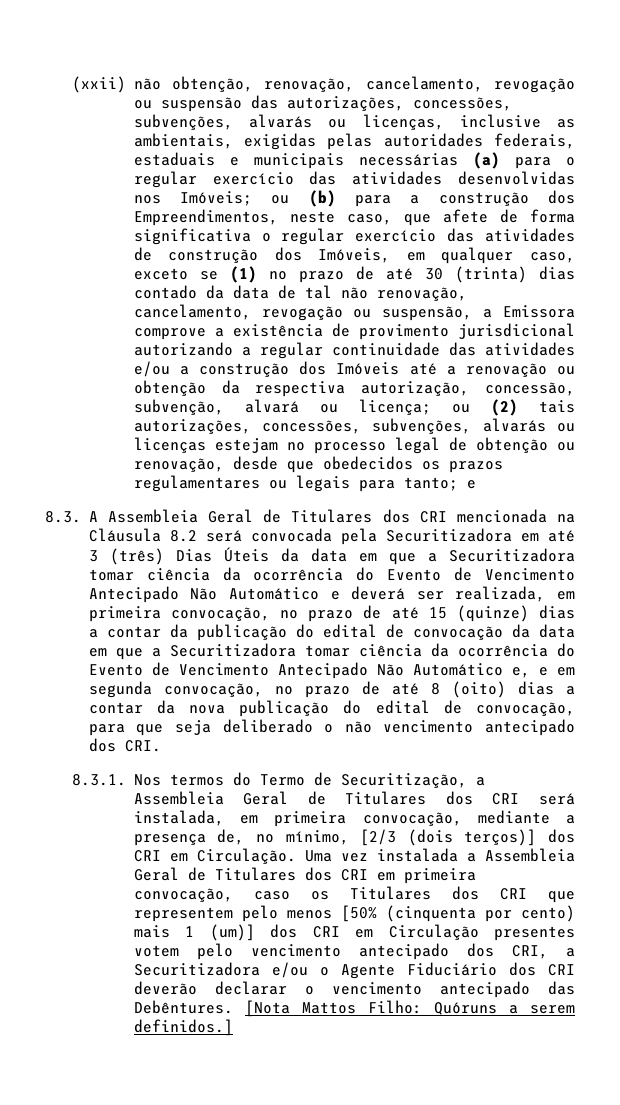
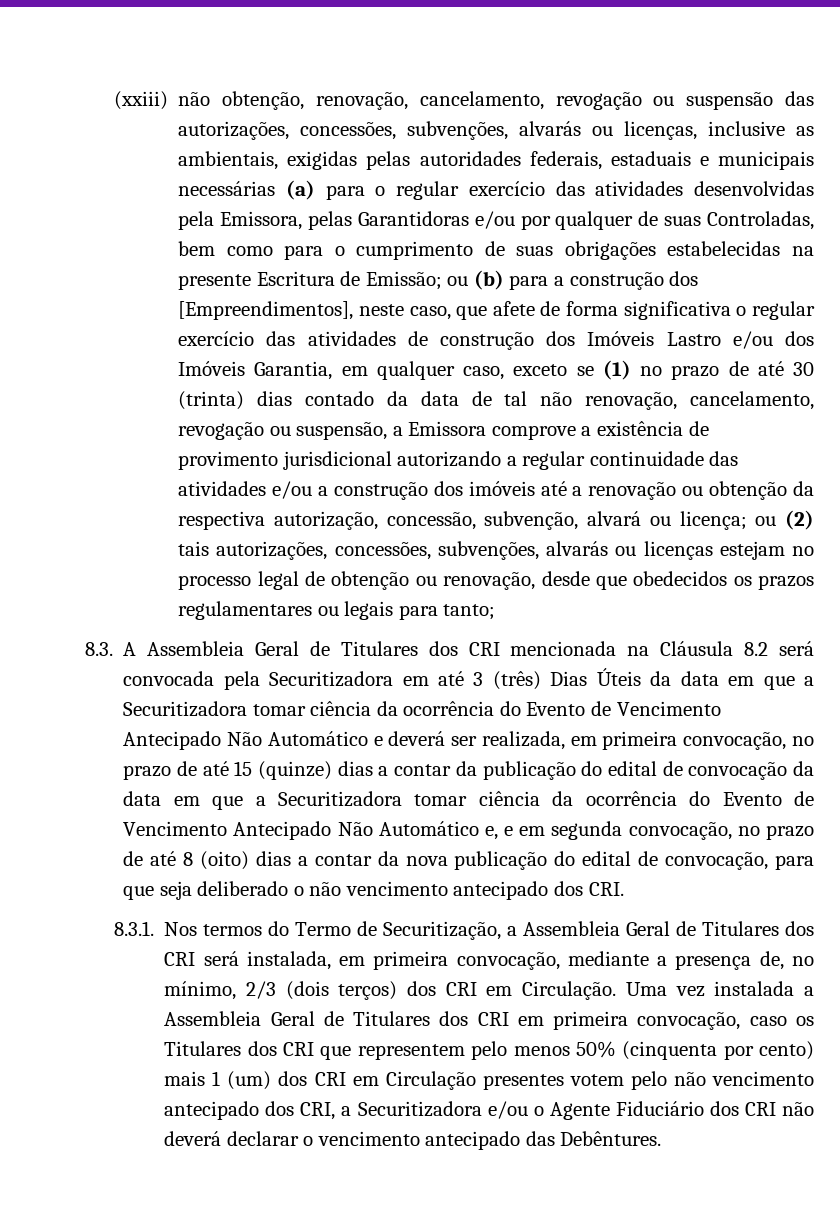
- (xxii) não obtenção, renovação, cancelamento, revogação ou suspensão das autorizações, concessões, subvenções, alvarás ou licenças, inclusive as ambientais, exigidas pelas autoridades federais, estaduais e municipais necessárias (a) para o regular exercício das atividades desenvolvidas nos Imóveis;
+ (xxiii) não obtenção, renovação, cancelamento, revogação ou suspensão das autorizações, concessões, subvenções, alvarás ou licenças, inclusive as ambientais, exigidas pelas autoridades federais, estaduais e municipais necessárias (a) para o regular exercício das atividades desenvolvidas pela Emissora, pelas Garantidoras e/ou por qualquer de suas Controladas, bem como para o cumprimento de suas obrigações estabelecidas na presente Escritura de Emissão;
- ou (b) para a construção dos Empreendimentos, neste caso, que afete de forma significativa o regular exercício das atividades de construção dos Imóveis, em qualquer caso, exceto se (1) no prazo de até 30 (trinta) dias contado da data de tal não renovação, cancelamento, revogação ou suspensão, a Emissora comprove a existência de provimento jurisdicional autorizando a regular continuidade das atividades e/ou a construção dos Imóveis até a renovação ou obtenção da respectiva autorização, concessão, subvenção, alvará ou licença;
+ ou (b) para a construção dos [Empreendimentos], neste caso, que afete de forma significativa o regular exercício das atividades de construção dos Imóveis Lastro e/ou dos Imóveis Garantia, em qualquer caso, exceto se (1) no prazo de até 30 (trinta) dias contado da data de tal não renovação, cancelamento, revogação ou suspensão, a Emissora comprove a existência de provimento jurisdicional autorizando a regular continuidade das atividades e/ou a construção dos imóveis até a renovação ou obtenção da respectiva autorização, concessão, subvenção, alvará ou licença;
- ou (2) tais autorizações, concessões, subvenções, alvarás ou licenças estejam no processo legal de obtenção ou renovação, desde que obedecidos os prazos regulamentares ou legais para tanto; e
+ ou (2) tais autorizações, concessões, subvenções, alvarás ou licenças estejam no processo legal de obtenção ou renovação, desde que obedecidos os prazos regulamentares ou legais para tanto;
- 8.3.1. Nos termos do Termo de Securitização, a Assembleia Geral de Titulares dos CRI será instalada, em primeira convocação, mediante a presença de, no mínimo, [2/3 (dois terços)] dos CRI em Circulação.
+ 8.3.1. Nos termos do Termo de Securitização, a Assembleia Geral de Titulares dos CRI será instalada, em primeira convocação, mediante a presença de, no mínimo, 2/3 (dois terços) dos CRI em Circulação.
- Uma vez instalada a Assembleia Geral de Titulares dos CRI em primeira convocação, caso os Titulares dos CRI que representem pelo menos [50% (cinquenta por cento) mais 1 (um)] dos CRI em Circulação presentes votem pelo vencimento antecipado dos CRI, a Securitizadora e/ou o Agente Fiduciário dos CRI deverão declarar o vencimento antecipado das Debêntures. [Nota Mattos Filho: Quóruns a serem definidos.]
+ Uma vez instalada a Assembleia Geral de Titulares dos CRI em primeira convocação, caso os Titulares dos CRI que representem pelo menos 50% (cinquenta por cento) mais 1 (um) dos CRI em Circulação presentes votem pelo não vencimento antecipado dos CRI, a Securitizadora e/ou o Agente Fiduciário dos CRI não deverá declarar o vencimento antecipado das Debêntures.

